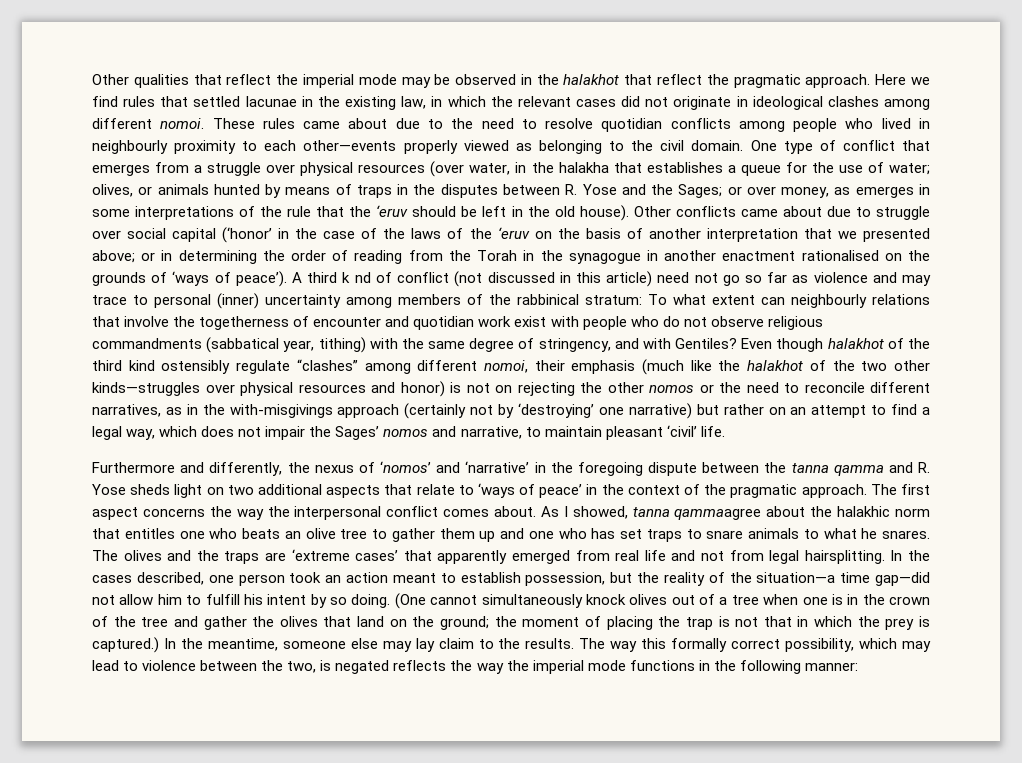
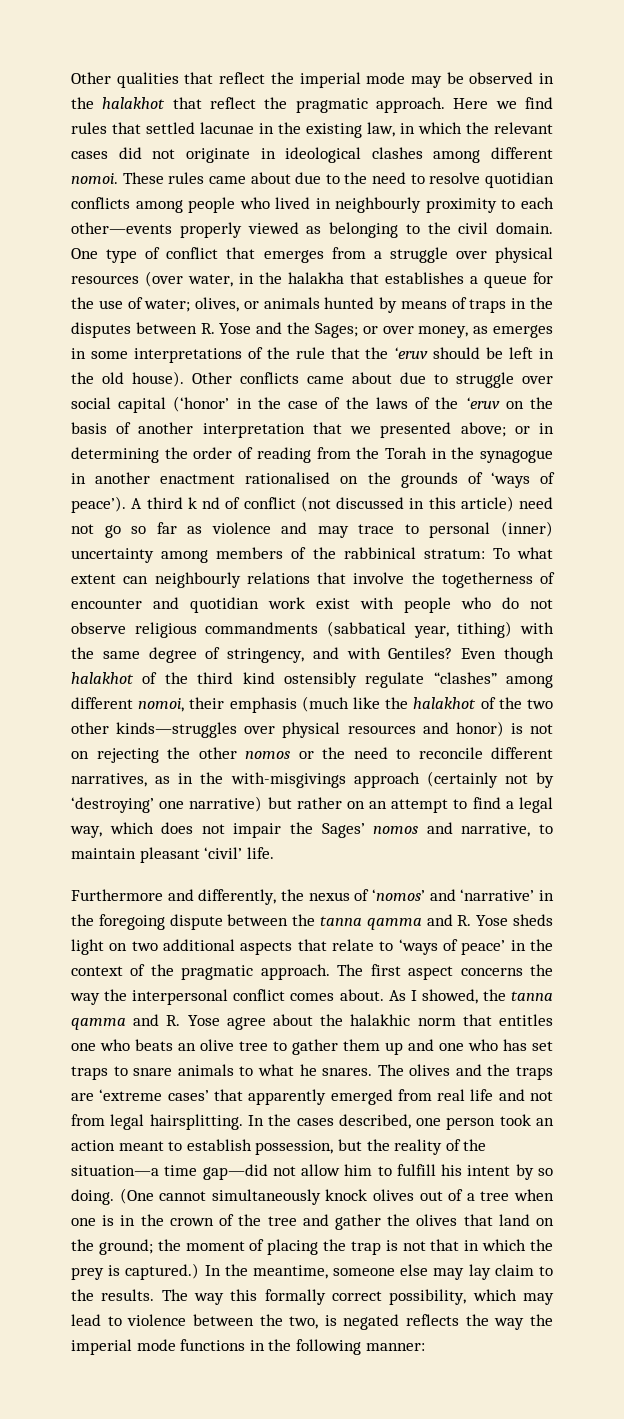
- As I showed, tanna qammaagree about the halakhic norm that entitles one who beats an olive tree to gather them up and one who has set traps to snare animals to what he snares.
+ As I showed, the tanna qamma and R. Yose agree about the halakhic norm that entitles one who beats an olive tree to gather them up and one who has set traps to snare animals to what he snares.

